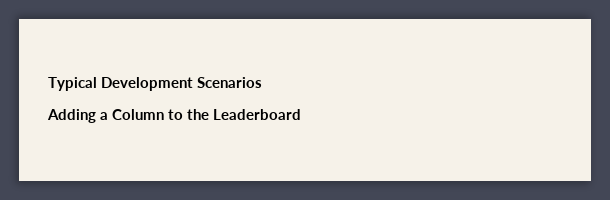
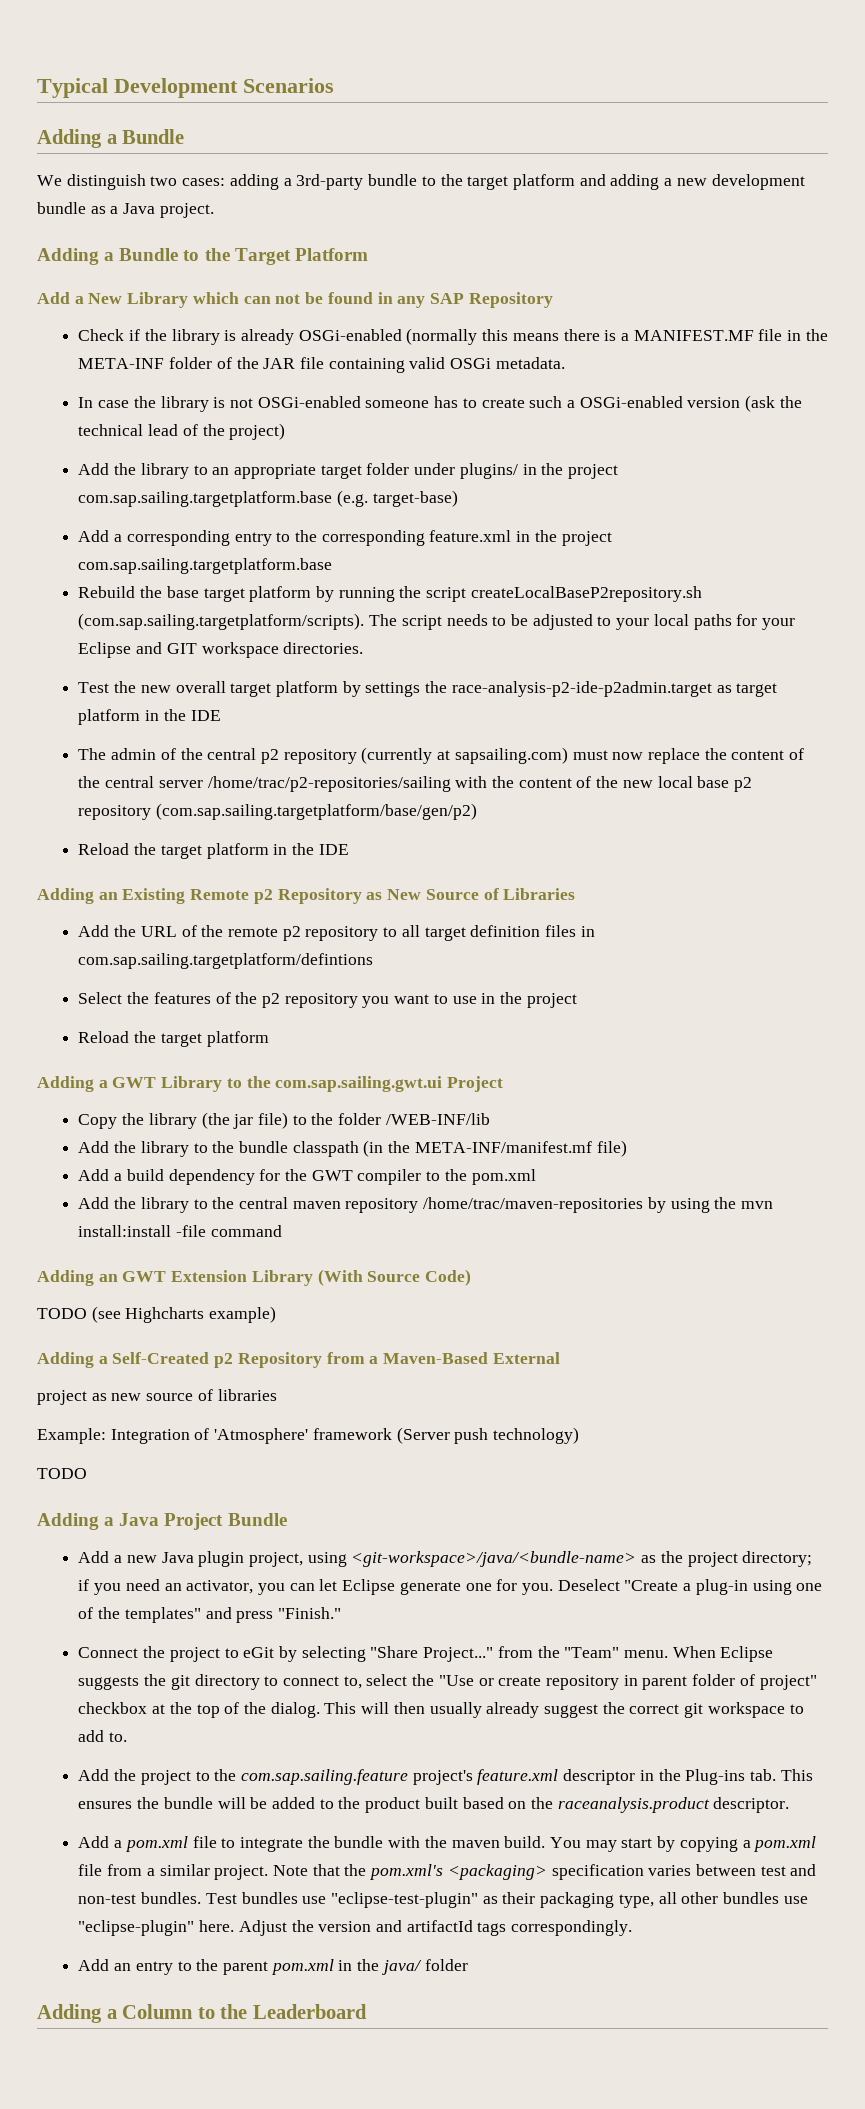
  Typical Development Scenarios
+ Adding a Bundle
+ We distinguish two cases: adding a 3rd-party bundle to the target platform and adding a new development bundle as a Java project.
+ Adding a Bundle to the Target Platform
+ Add a New Library which can not be found in any SAP Repository
+ Check if the library is already OSGi-enabled (normally this means there is a MANIFEST.MF file in the META-INF folder of the JAR file containing valid OSGi metadata.
+ In case the library is not OSGi-enabled someone has to create such a OSGi-enabled version (ask the technical lead of the project)
+ Add the library to an appropriate target folder under plugins/ in the project com.sap.sailing.targetplatform.base (e.g. target-base)
+ Add a corresponding entry to the corresponding feature.xml in the project com.sap.sailing.targetplatform.base
+ Rebuild the base target platform by running the script createLocalBaseP2repository.sh (com.sap.sailing.targetplatform/scripts). The script needs to be adjusted to your local paths for your Eclipse and GIT workspace directories.
+ Test the new overall target platform by settings the race-analysis-p2-ide-p2admin.target as target platform in the IDE
+ The admin of the central p2 repository (currently at sapsailing.com) must now replace the content of the central server /home/trac/p2-repositories/sailing with the content of the new local base p2 repository (com.sap.sailing.targetplatform/base/gen/p2)
+ Reload the target platform in the IDE
+ Adding an Existing Remote p2 Repository as New Source of Libraries
+ Add the URL of the remote p2 repository to all target definition files in com.sap.sailing.targetplatform/defintions
+ Select the features of the p2 repository you want to use in the project
+ Reload the target platform
+ Adding a GWT Library to the com.sap.sailing.gwt.ui Project
+ Copy the library (the jar file) to the folder /WEB-INF/lib
+ Add the library to the bundle classpath (in the META-INF/manifest.mf file)
+ Add a build dependency for the GWT compiler to the pom.xml
+ Add the library to the central maven repository /home/trac/maven-repositories by using the mvn install:install -file command
+ Adding an GWT Extension Library (With Source Code)
+ TODO (see Highcharts example)
+ Adding a Self-Created p2 Repository from a Maven-Based External
+ project as new source of libraries
+ Example: Integration of 'Atmosphere' framework (Server push technology)
+ TODO
+ Adding a Java Project Bundle
+ Add a new Java plugin project, using <git-workspace>/java/<bundle-name> as the project directory; if you need an activator, you can let Eclipse generate one for you. Deselect "Create a plug-in using one of the templates" and press "Finish."
+ Connect the project to eGit by selecting "Share Project..." from the "Team" menu. When Eclipse suggests the git directory to connect to, select the "Use or create repository in parent folder of project" checkbox at the top of the dialog. This will then usually already suggest the correct git workspace to add to.
+ Add the project to the com.sap.sailing.feature project's feature.xml descriptor in the Plug-ins tab. This ensures the bundle will be added to the product built based on the raceanalysis.product descriptor.
+ Add a pom.xml file to integrate the bundle with the maven build. You may start by copying a pom.xml file from a similar project. Note that the pom.xml's <packaging> specification varies between test and non-test bundles. Test bundles use "eclipse-test-plugin" as their packaging type, all other bundles use "eclipse-plugin" here. Adjust the version and artifactId tags correspondingly.
+ Add an entry to the parent pom.xml in the java/ folder

